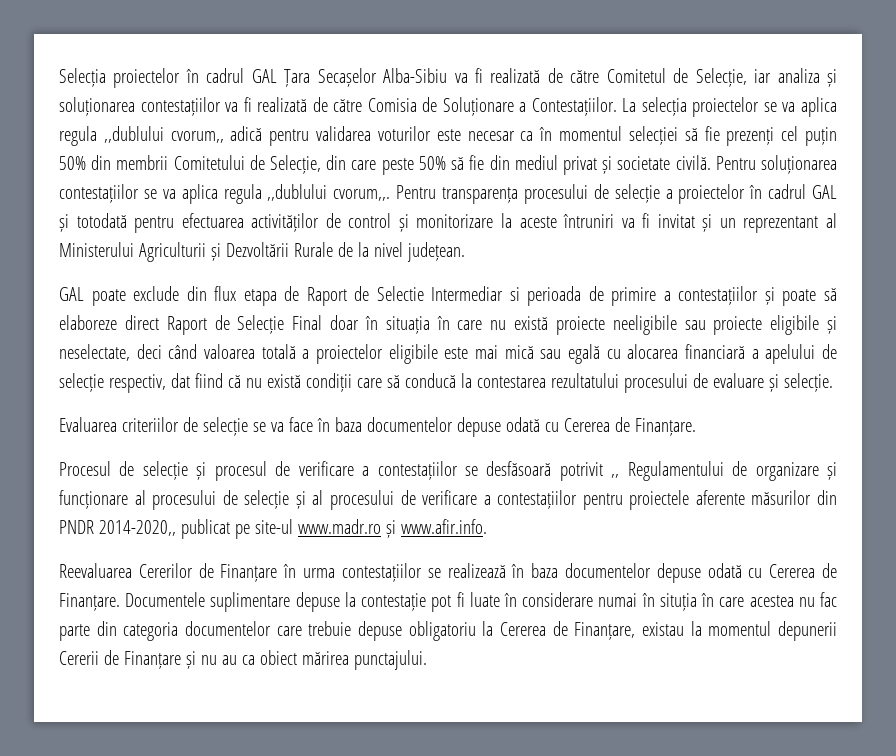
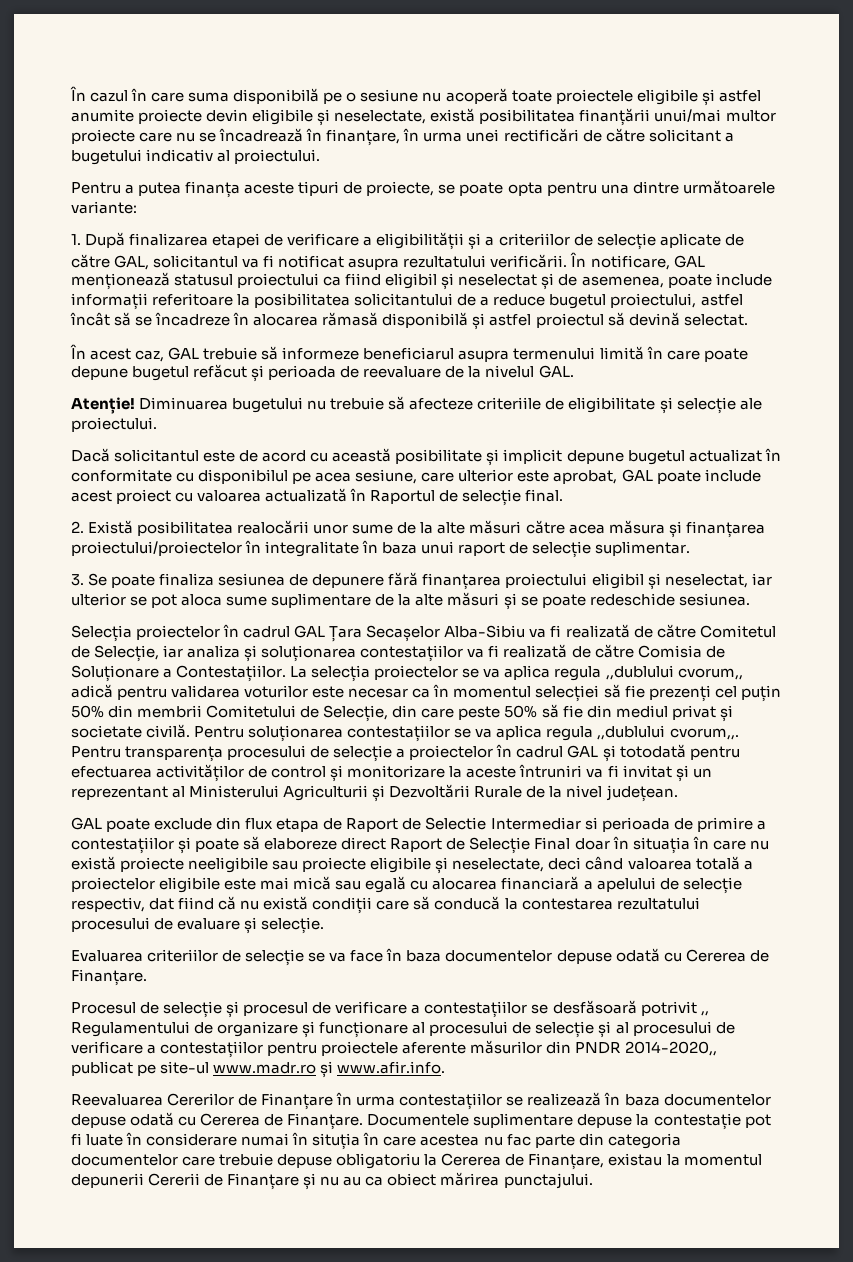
+ În cazul în care suma disponibilă pe o sesiune nu acoperă toate proiectele eligibile și astfel anumite proiecte devin eligibile și neselectate, există posibilitatea finanțării unui/mai multor proiecte care nu se încadrează în finanțare, în urma unei rectificări de către solicitant a bugetului indicativ al proiectului.
+ Pentru a putea finanța aceste tipuri de proiecte, se poate opta pentru una dintre următoarele variante:
+ 1. După finalizarea etapei de verificare a eligibilității și a criteriilor de selecție aplicate de către GAL, solicitantul va fi notificat asupra rezultatului verificării. În notificare, GAL menționează statusul proiectului ca fiind eligibil și neselectat și de asemenea, poate include informații referitoare la posibilitatea solicitantului de a reduce bugetul proiectului, astfel încât să se încadreze în alocarea rămasă disponibilă și astfel proiectul să devină selectat.
+ În acest caz, GAL trebuie să informeze beneficiarul asupra termenului limită în care poate depune bugetul refăcut și perioada de reevaluare de la nivelul GAL.
+ Atenție! Diminuarea bugetului nu trebuie să afecteze criteriile de eligibilitate și selecție ale proiectului.
+ Dacă solicitantul este de acord cu această posibilitate și implicit depune bugetul actualizat în conformitate cu disponibilul pe acea sesiune, care ulterior este aprobat, GAL poate include acest proiect cu valoarea actualizată în Raportul de selecție final.
+ 2. Există posibilitatea realocării unor sume de la alte măsuri către acea măsura și finanțarea proiectului/proiectelor în integralitate în baza unui raport de selecție suplimentar.
+ 3. Se poate finaliza sesiunea de depunere fără finanțarea proiectului eligibil și neselectat, iar ulterior se pot aloca sume suplimentare de la alte măsuri și se poate redeschide sesiunea.

